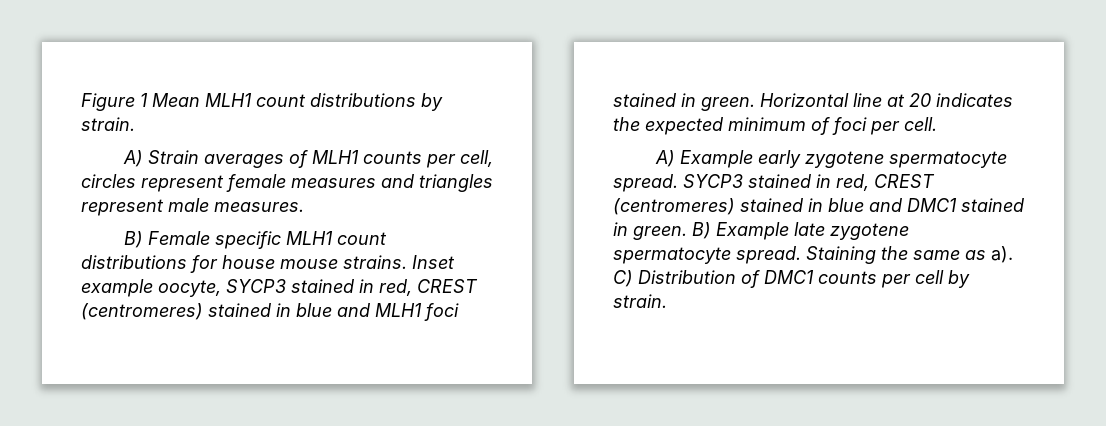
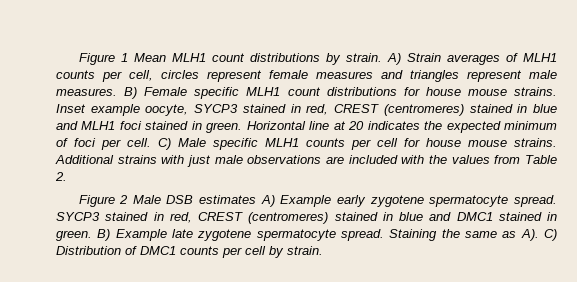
- Figure 1 Mean MLH1 count distributions by strain.
- A) Strain averages of MLH1 counts per cell, circles represent female measures and triangles represent male measures.
- B) Female specific MLH1 count distributions for house mouse strains.
+ Figure 1 Mean MLH1 count distributions by strain. A) Strain averages of MLH1 counts per cell, circles represent female measures and triangles represent male measures. B) Female specific MLH1 count distributions for house mouse strains.
- Horizontal line at 20 indicates the expected minimum of foci per cell.
- A) Example early zygotene spermatocyte spread.
+ Horizontal line at 20 indicates the expected minimum of foci per cell. C) Male specific MLH1 counts per cell for house mouse strains. Additional strains with just male observations are included with the values from Table 2.
+ Figure 2 Male DSB estimates A) Example early zygotene spermatocyte spread.
- Staining the same as a). C) Distribution of DMC1 counts per cell by strain.
+ Staining the same as A). C) Distribution of DMC1 counts per cell by strain.

